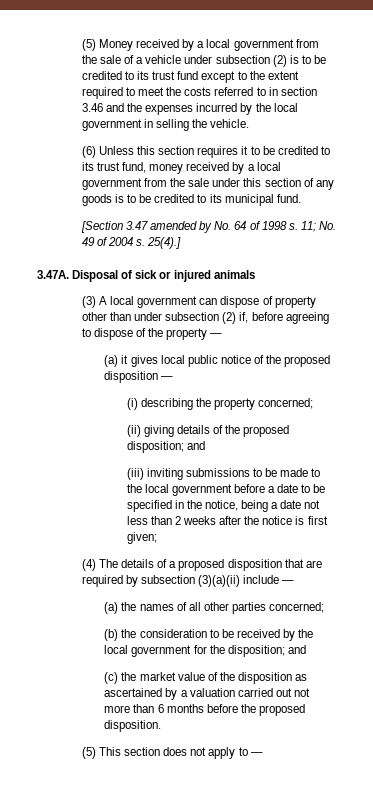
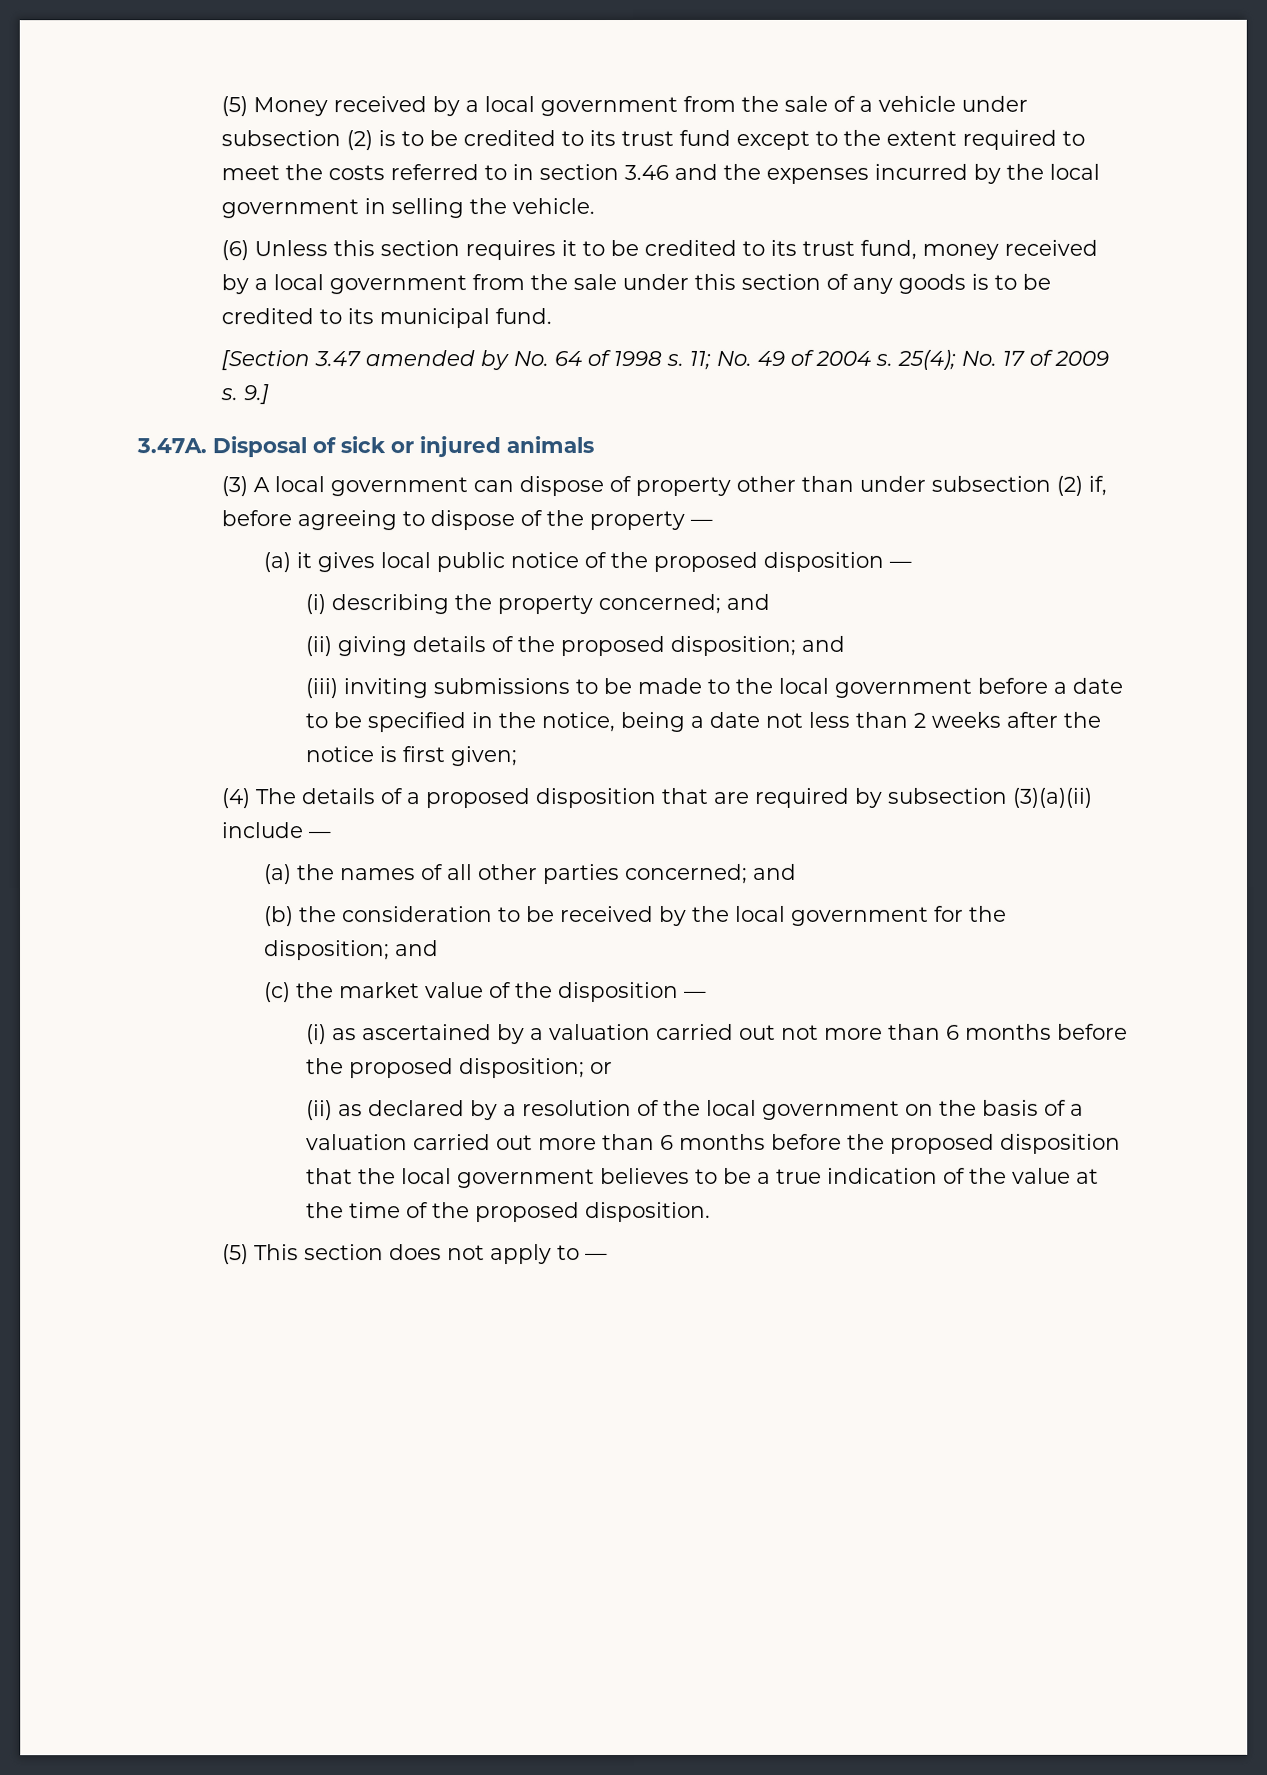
- 25(4).]
+ 25(4); No. 17 of 2009 s. 9.]
- (i) describing the property concerned;
+ (i) describing the property concerned; and
- (a) the names of all other parties concerned;
+ (a) the names of all other parties concerned; and
- (c) the market value of the disposition as ascertained by a valuation carried out not more than 6 months before the proposed disposition.
+ (c) the market value of the disposition —
+ (i) as ascertained by a valuation carried out not more than 6 months before the proposed disposition; or
+ (ii) as declared by a resolution of the local government on the basis of a valuation carried out more than 6 months before the proposed disposition that the local government believes to be a true indication of the value at the time of the proposed disposition.

